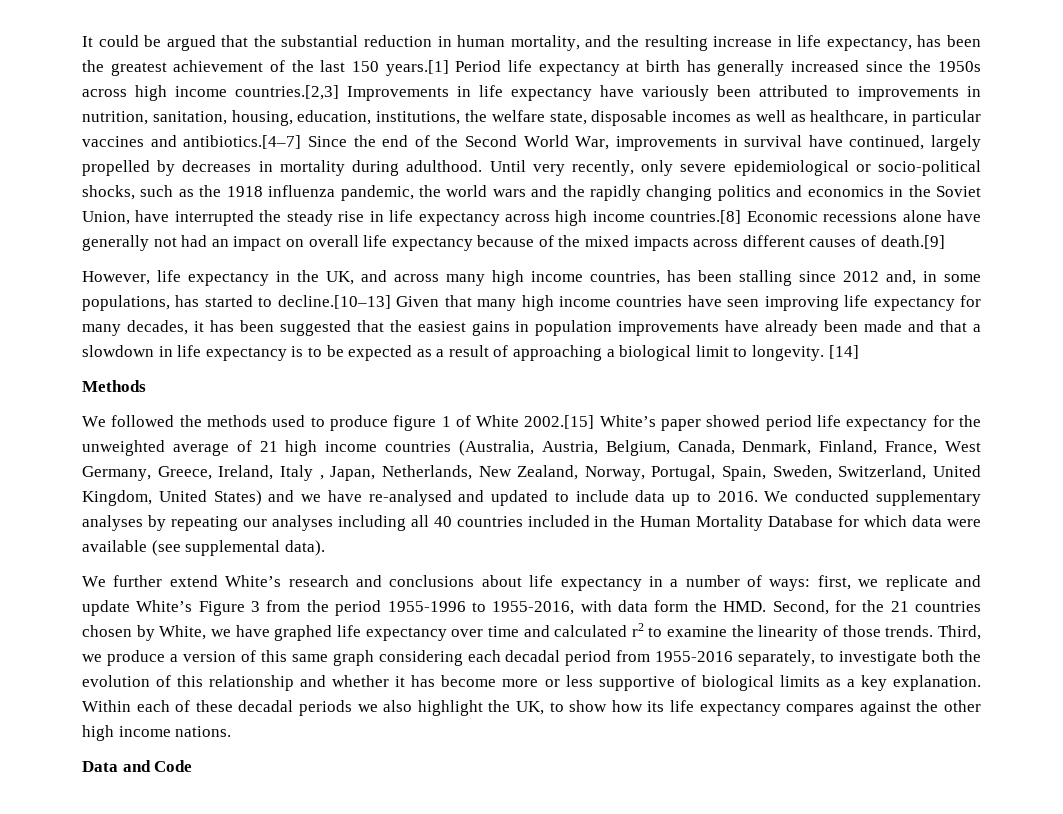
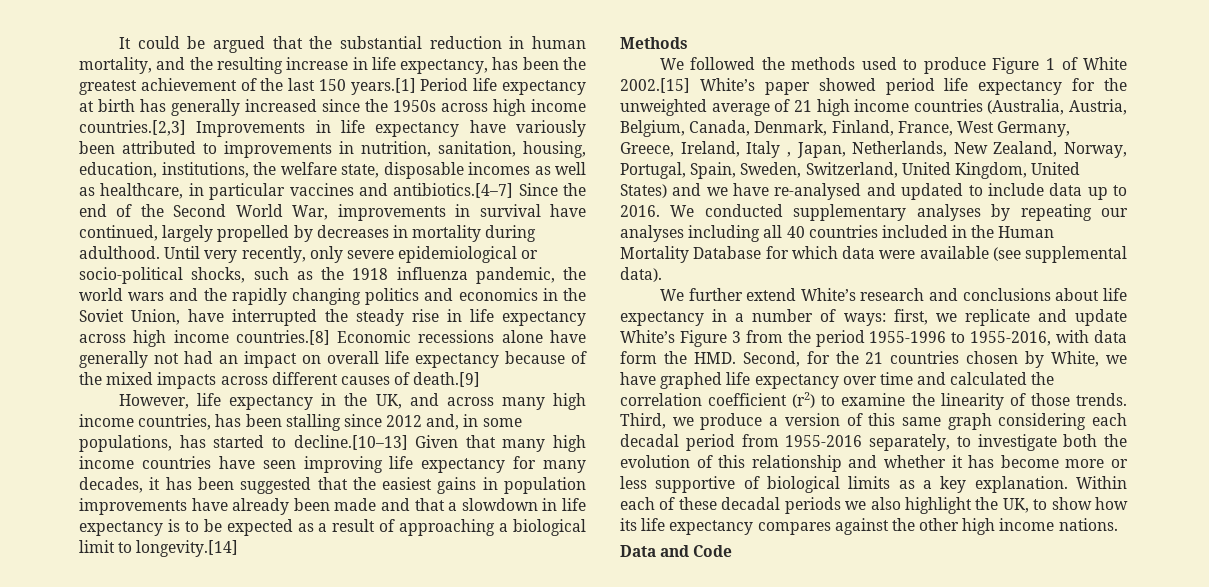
- However, life expectancy in the UK, and across many high income countries, has been stalling since 2012 and, in some populations, has started to decline.[10–13] Given that many high income countries have seen improving life expectancy for many decades, it has been suggested that the easiest gains in population improvements have already been made and that a slowdown in life expectancy is to be expected as a result of approaching a biological limit to longevity. [14]
+ However, life expectancy in the UK, and across many high income countries, has been stalling since 2012 and, in some populations, has started to decline.[10–13] Given that many high income countries have seen improving life expectancy for many decades, it has been suggested that the easiest gains in population improvements have already been made and that a slowdown in life expectancy is to be expected as a result of approaching a biological limit to longevity.[14]
- We followed the methods used to produce figure 1 of White 2002.[15] White’s paper showed period life expectancy for the unweighted average of 21 high income countries (Australia, Austria, Belgium, Canada, Denmark, Finland, France, West Germany, Greece, Ireland, Italy , Japan, Netherlands, New Zealand, Norway, Portugal, Spain, Sweden, Switzerland, United Kingdom, United States) and we have re-analysed and updated to include data up to 2016.
+ We followed the methods used to produce Figure 1 of White 2002.[15] White’s paper showed period life expectancy for the unweighted average of 21 high income countries (Australia, Austria, Belgium, Canada, Denmark, Finland, France, West Germany, Greece, Ireland, Italy , Japan, Netherlands, New Zealand, Norway, Portugal, Spain, Sweden, Switzerland, United Kingdom, United States) and we have re-analysed and updated to include data up to 2016.
- We further extend White’s research and conclusions about life expectancy in a number of ways: first, we replicate and update White’s Figure 3 from the period 1955-1996 to 1955-2016, with data form the HMD. Second, for the 21 countries chosen by White, we have graphed life expectancy over time and calculated r2 to examine the linearity of those trends.
+ We further extend White’s research and conclusions about life expectancy in a number of ways: first, we replicate and update White’s Figure 3 from the period 1955-1996 to 1955-2016, with data form the HMD. Second, for the 21 countries chosen by White, we have graphed life expectancy over time and calculated the correlation coefficient (r2) to examine the linearity of those trends.

